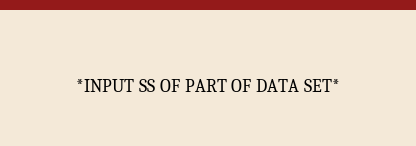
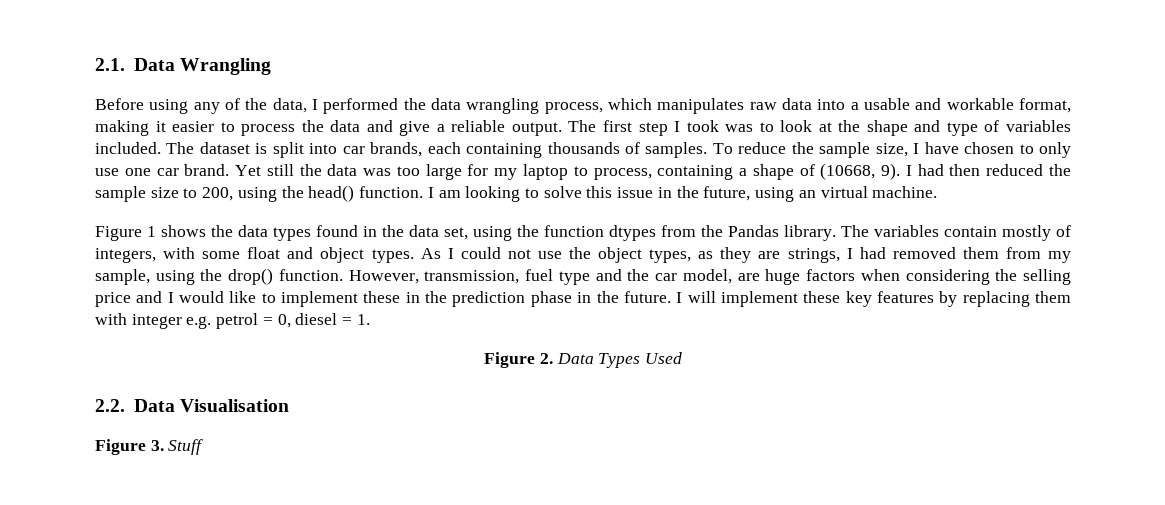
- *INPUT SS OF PART OF DATA SET*
+ 2.1. Data Wrangling
+ Before using any of the data, I performed the data wrangling process, which manipulates raw data into a usable and workable format, making it easier to process the data and give a reliable output. The first step I took was to look at the shape and type of variables included. The dataset is split into car brands, each containing thousands of samples. To reduce the sample size, I have chosen to only use one car brand. Yet still the data was too large for my laptop to process, containing a shape of (10668, 9). I had then reduced the sample size to 200, using the head() function. I am looking to solve this issue in the future, using an virtual machine.
+ Figure 1 shows the data types found in the data set, using the function dtypes from the Pandas library. The variables contain mostly of integers, with some float and object types. As I could not use the object types, as they are strings, I had removed them from my sample, using the drop() function. However, transmission, fuel type and the car model, are huge factors when considering the selling price and I would like to implement these in the prediction phase in the future. I will implement these key features by replacing them with integer e.g. petrol = 0, diesel = 1.
+ Figure 2. Data Types Used
+ 2.2. Data Visualisation
+ Figure 3. Stuff

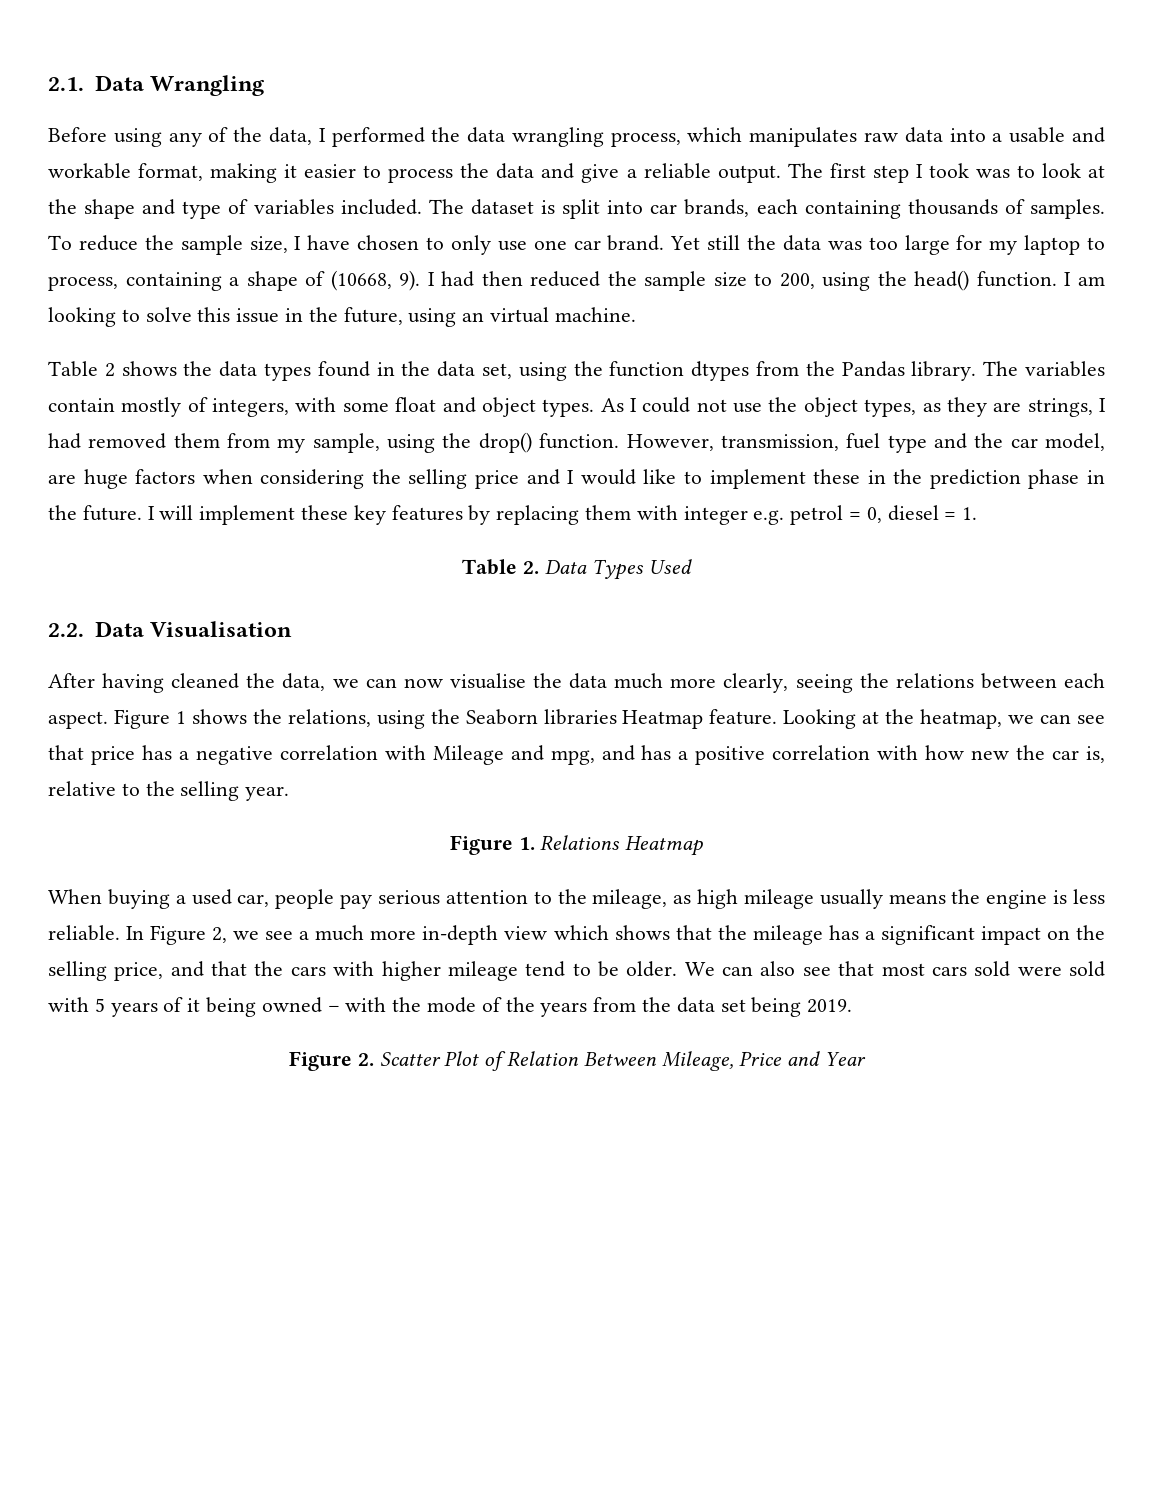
- Figure 1 shows the data types found in the data set, using the function dtypes from the Pandas library.
+ Table 2 shows the data types found in the data set, using the function dtypes from the Pandas library.
- Figure 2. Data Types Used
+ Table 2. Data Types Used
- Figure 3. Stuff
+ After having cleaned the data, we can now visualise the data much more clearly, seeing the relations between each aspect. Figure 1 shows the relations, using the Seaborn libraries Heatmap feature. Looking at the heatmap, we can see that price has a negative correlation with Mileage and mpg, and has a positive correlation with how new the car is, relative to the selling year.
+ Figure 1. Relations Heatmap
+ When buying a used car, people pay serious attention to the mileage, as high mileage usually means the engine is less reliable. In Figure 2, we see a much more in-depth view which shows that the mileage has a significant impact on the selling price, and that the cars with higher mileage tend to be older. We can also see that most cars sold were sold with 5 years of it being owned – with the mode of the years from the data set being 2019.
+ Figure 2. Scatter Plot of Relation Between Mileage, Price and Year

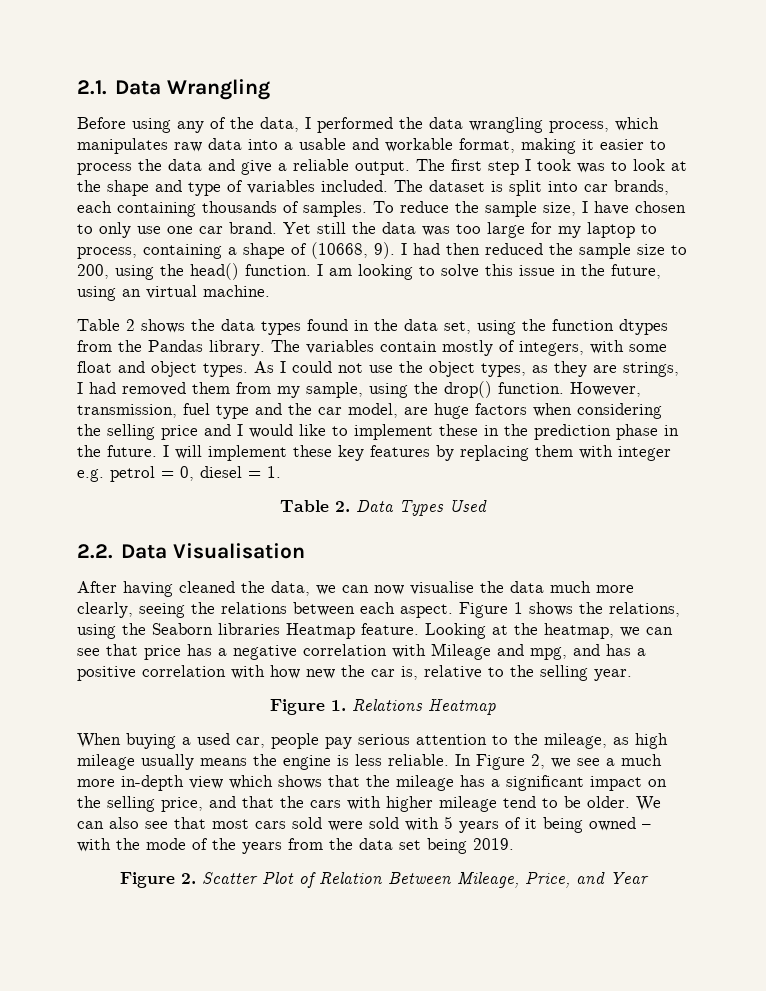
- Figure 2. Scatter Plot of Relation Between Mileage, Price and Year
+ Figure 2. Scatter Plot of Relation Between Mileage, Price, and Year

